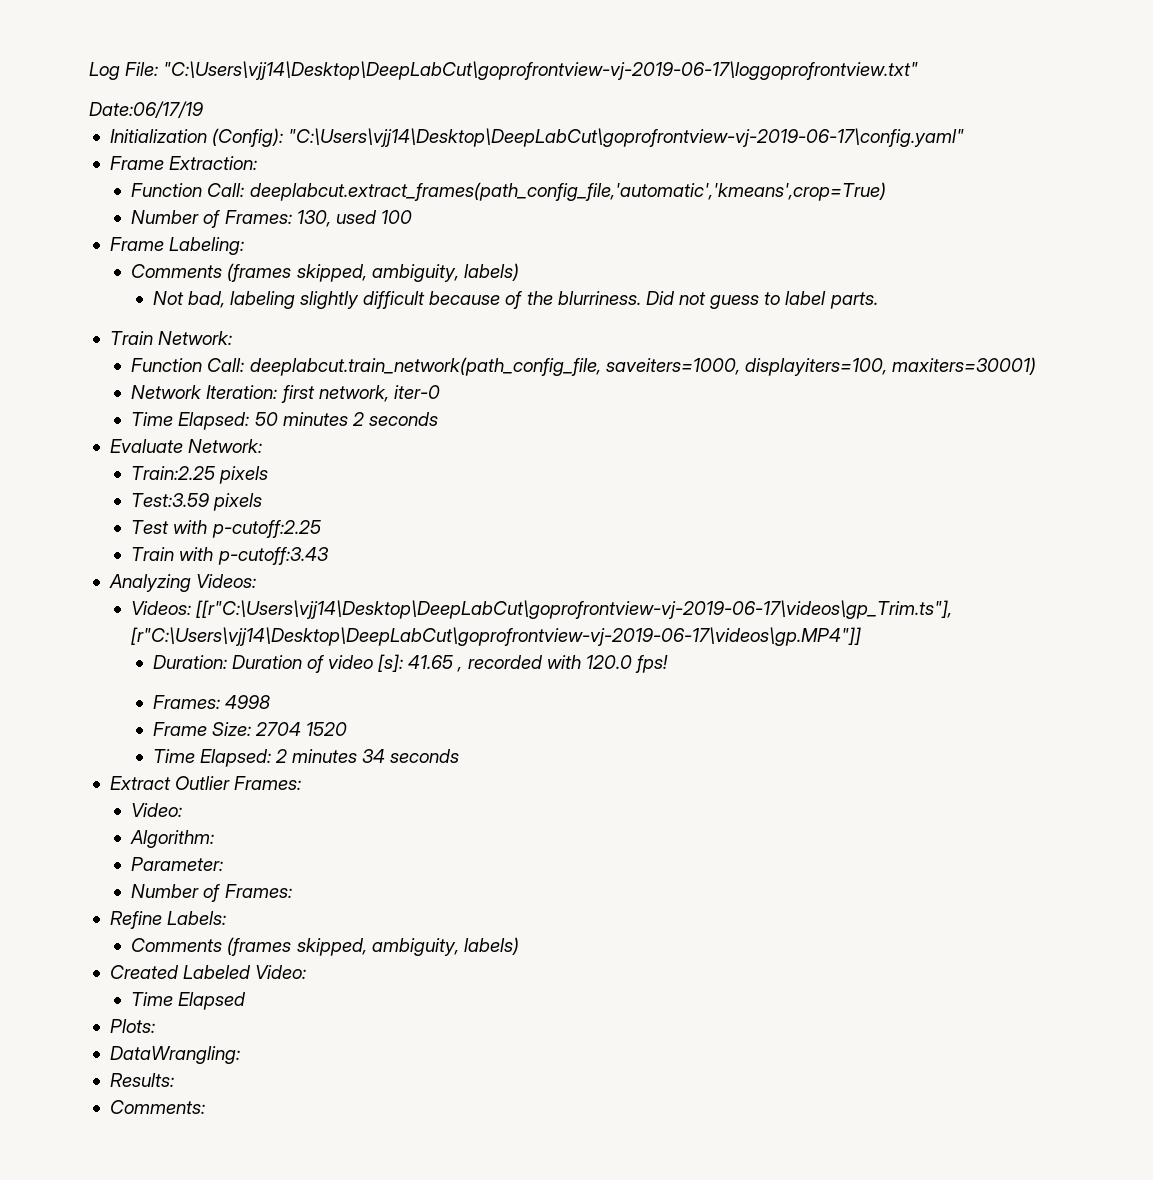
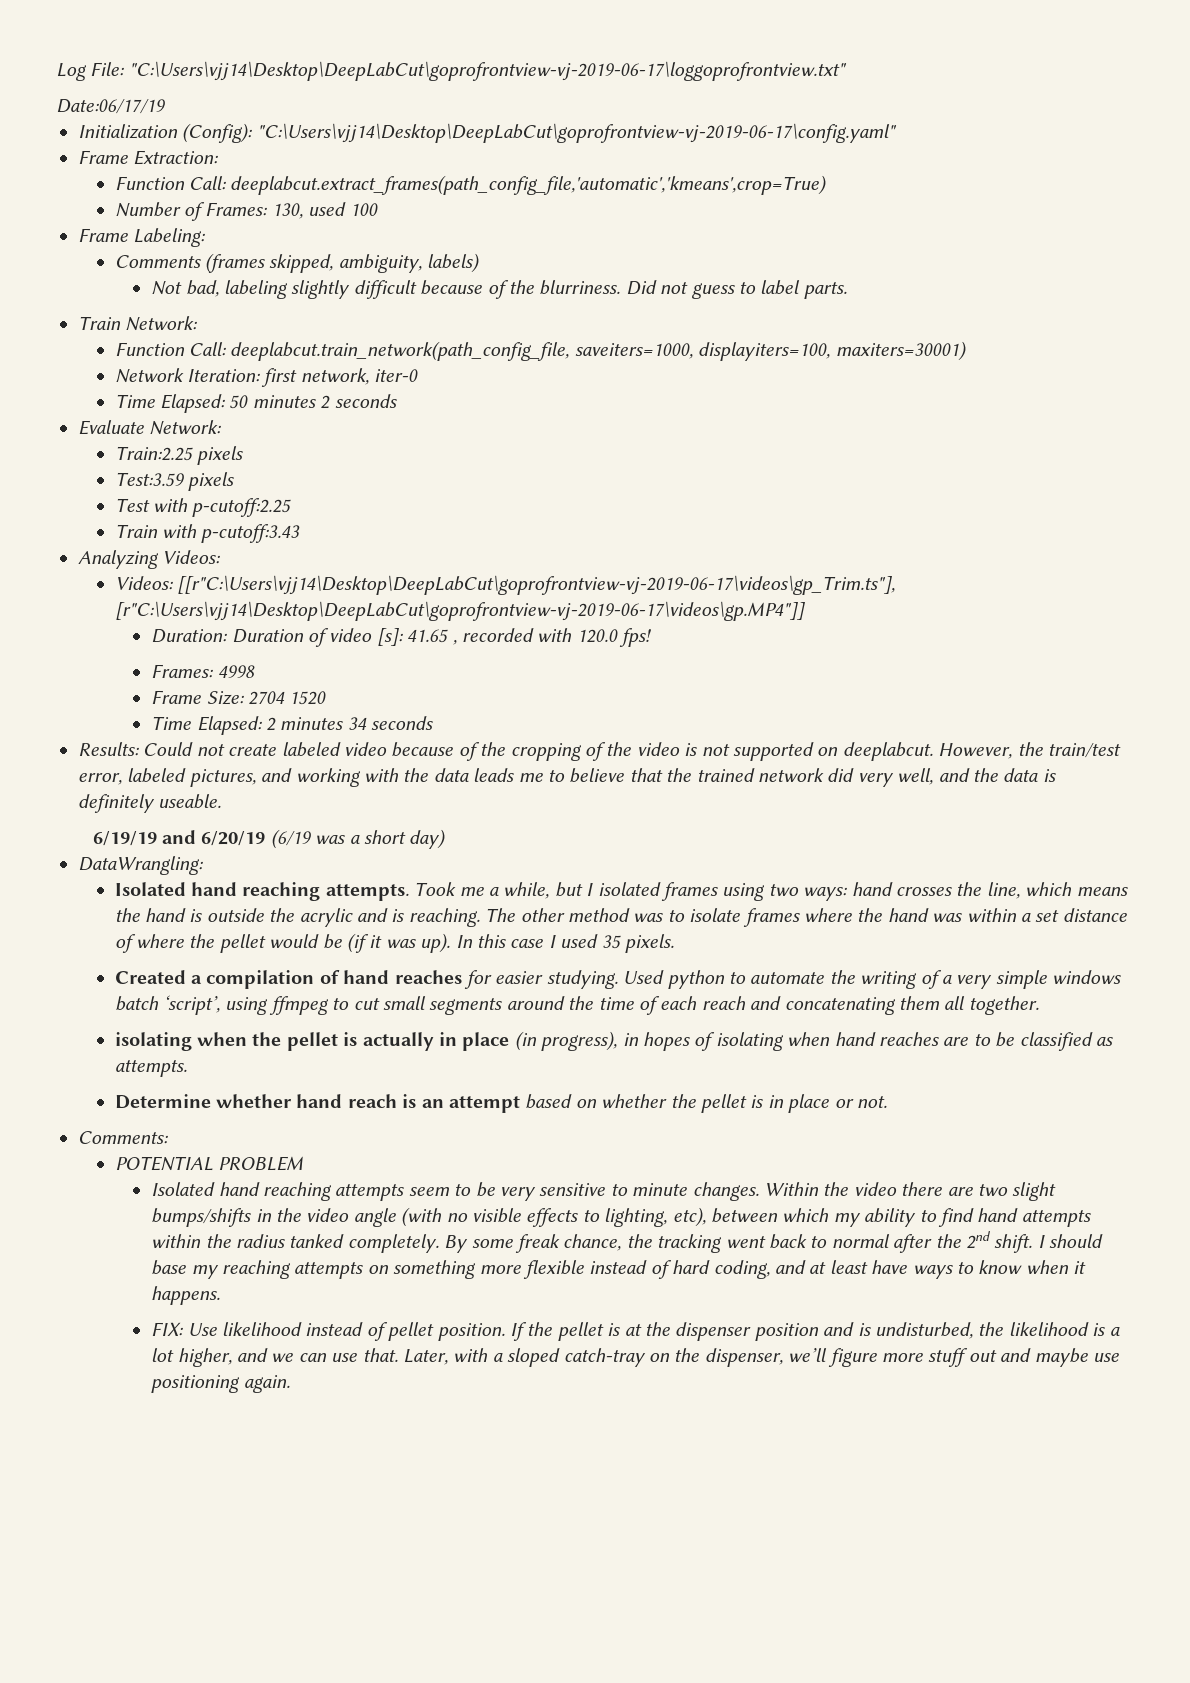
- Extract Outlier Frames:
- Video:
- Algorithm:
- Parameter:
- Number of Frames:
- Refine Labels:
- Comments (frames skipped, ambiguity, labels)
- Created Labeled Video:
- Time Elapsed
- Plots:
+ Results: Could not create labeled video because of the cropping of the video is not supported on deeplabcut. However, the train/test error, labeled pictures, and working with the data leads me to believe that the trained network did very well, and the data is definitely useable.
+ 6/19/19 and 6/20/19 (6/19 was a short day)
  DataWrangling:
- Results:
+ Isolated hand reaching attempts. Took me a while, but I isolated frames using two ways: hand crosses the line, which means the hand is outside the acrylic and is reaching. The other method was to isolate frames where the hand was within a set distance of where the pellet would be (if it was up). In this case I used 35 pixels.
+ Created a compilation of hand reaches for easier studying. Used python to automate the writing of a very simple windows batch ‘script’, using ffmpeg to cut small segments around the time of each reach and concatenating them all together.
+ isolating when the pellet is actually in place (in progress), in hopes of isolating when hand reaches are to be classified as attempts.
+ Determine whether hand reach is an attempt based on whether the pellet is in place or not.
  Comments:
+ POTENTIAL PROBLEM
+ Isolated hand reaching attempts seem to be very sensitive to minute changes. Within the video there are two slight bumps/shifts in the video angle (with no visible effects to lighting, etc), between which my ability to find hand attempts within the radius tanked completely. By some freak chance, the tracking went back to normal after the 2nd shift. I should base my reaching attempts on something more flexible instead of hard coding, and at least have ways to know when it happens.
+ FIX: Use likelihood instead of pellet position. If the pellet is at the dispenser position and is undisturbed, the likelihood is a lot higher, and we can use that. Later, with a sloped catch-tray on the dispenser, we’ll figure more stuff out and maybe use positioning again.

